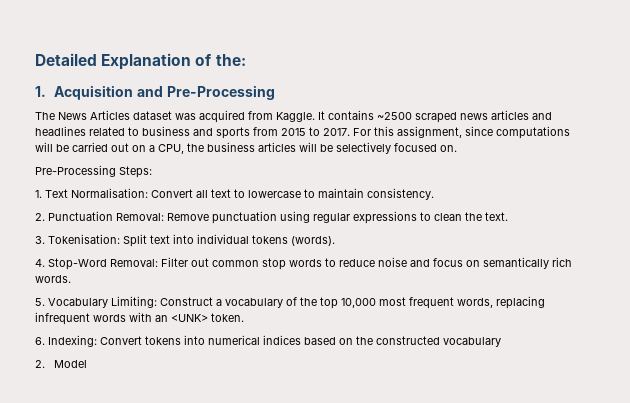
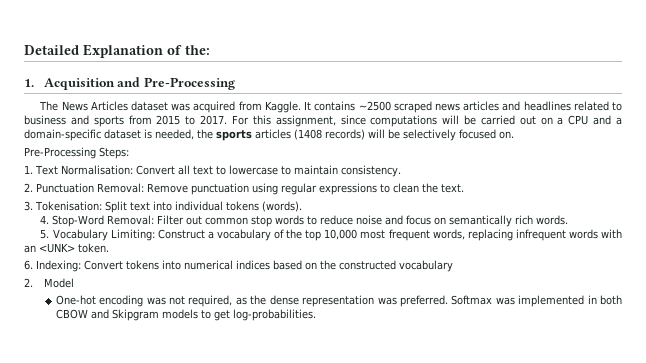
- For this assignment, since computations will be carried out on a CPU, the business articles will be selectively focused on.
+ For this assignment, since computations will be carried out on a CPU and a domain-specific dataset is needed, the sports articles (1408 records) will be selectively focused on.
+ One-hot encoding was not required, as the dense representation was preferred. Softmax was implemented in both CBOW and Skipgram models to get log-probabilities.

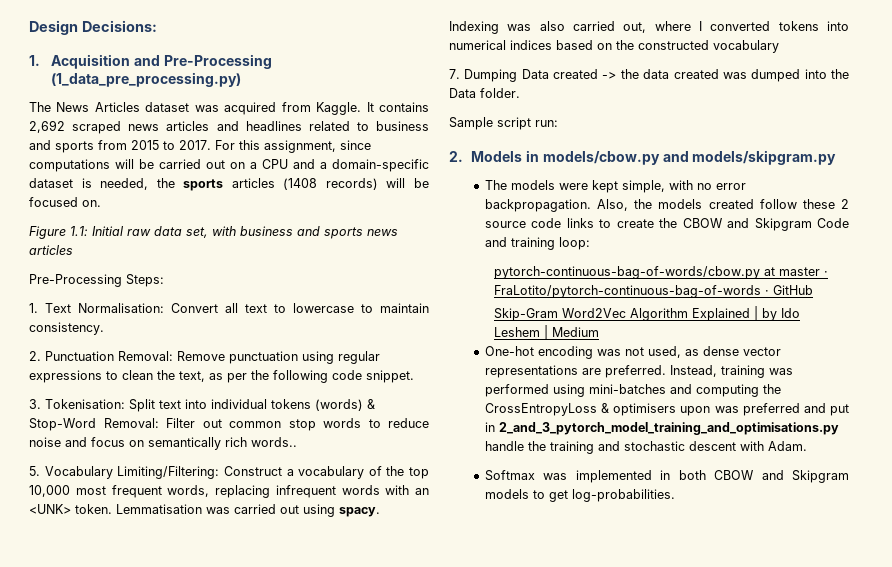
- Detailed Explanation of the:
+ Design Decisions:
- 1. Acquisition and Pre-Processing
+ 1. Acquisition and Pre-Processing (1_data_pre_processing.py)
- It contains ~2500 scraped news articles and headlines related to business and sports from 2015 to 2017.
+ It contains 2,692 scraped news articles and headlines related to business and sports from 2015 to 2017.
- For this assignment, since computations will be carried out on a CPU and a domain-specific dataset is needed, the sports articles (1408 records) will be selectively focused on.
+ For this assignment, since computations will be carried out on a CPU and a domain-specific dataset is needed, the sports articles (1408 records) will be focused on.
+ Figure 1.1: Initial raw data set, with business and sports news articles
- 2. Punctuation Removal: Remove punctuation using regular expressions to clean the text.
+ 2. Punctuation Removal: Remove punctuation using regular expressions to clean the text, as per the following code snippet.
- 3. Tokenisation: Split text into individual tokens (words).
- 4. Stop-Word Removal: Filter out common stop words to reduce noise and focus on semantically rich words.
+ 3. Tokenisation: Split text into individual tokens (words) & Stop-Word Removal: Filter out common stop words to reduce noise and focus on semantically rich words..
- 5. Vocabulary Limiting: Construct a vocabulary of the top 10,000 most frequent words, replacing infrequent words with an <UNK> token.
- 6. Indexing: Convert tokens into numerical indices based on the constructed vocabulary
+ 5. Vocabulary Limiting/Filtering: Construct a vocabulary of the top 10,000 most frequent words, replacing infrequent words with an <UNK> token. Lemmatisation was carried out using spacy. Indexing was also carried out, where I converted tokens into numerical indices based on the constructed vocabulary
- 2. Model
- One-hot encoding was not required, as the dense representation was preferred. Softmax was implemented in both CBOW and Skipgram models to get log-probabilities.
+ 7. Dumping Data created -> the data created was dumped into the Data folder.
+ Sample script run:
+ 2. Models in models/cbow.py and models/skipgram.py
+ The models were kept simple, with no error backpropagation. Also, the models created follow these 2 source code links to create the CBOW and Skipgram Code and training loop:
+ pytorch-continuous-bag-of-words/cbow.py at master · FraLotito/pytorch-continuous-bag-of-words · GitHub
+ Skip-Gram Word2Vec Algorithm Explained | by Ido Leshem | Medium
+ One-hot encoding was not used, as dense vector representations are preferred. Instead, training was performed using mini-batches and computing the CrossEntropyLoss & optimisers upon was preferred and put in 2_and_3_pytorch_model_training_and_optimisations.py handle the training and stochastic descent with Adam.
+ Softmax was implemented in both CBOW and Skipgram models to get log-probabilities.

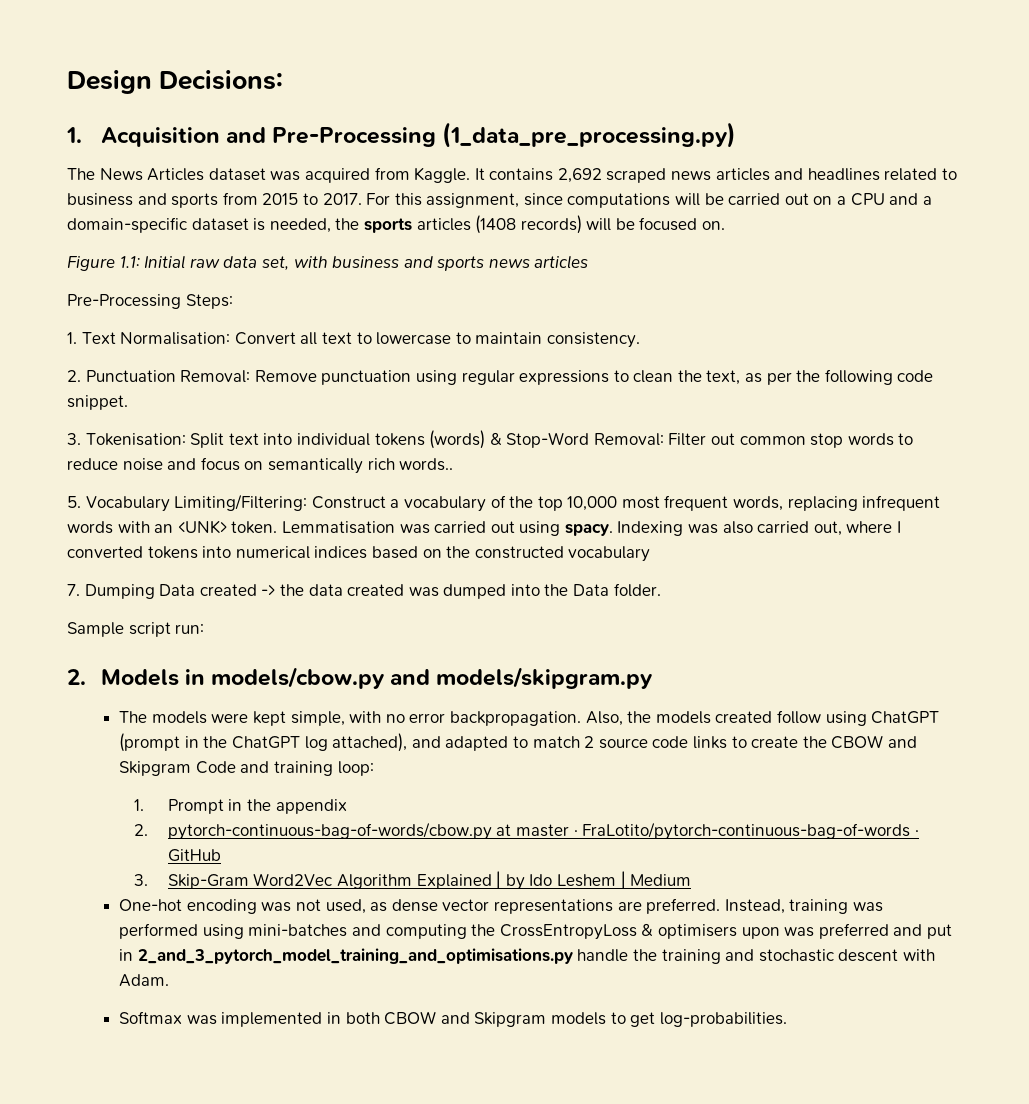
- Also, the models created follow these 2 source code links to create the CBOW and Skipgram Code and training loop:
+ Also, the models created follow using ChatGPT (prompt in the ChatGPT log attached), and adapted to match 2 source code links to create the CBOW and Skipgram Code and training loop:
- pytorch-continuous-bag-of-words/cbow.py at master · FraLotito/pytorch-continuous-bag-of-words · GitHub
+ 1. Prompt in the appendix
+ 2. pytorch-continuous-bag-of-words/cbow.py at master · FraLotito/pytorch-continuous-bag-of-words · GitHub
- Skip-Gram Word2Vec Algorithm Explained | by Ido Leshem | Medium
+ 3. Skip-Gram Word2Vec Algorithm Explained | by Ido Leshem | Medium

